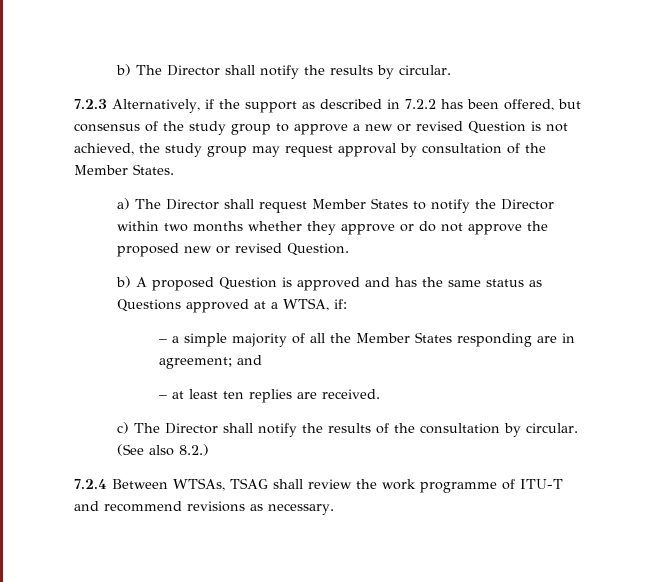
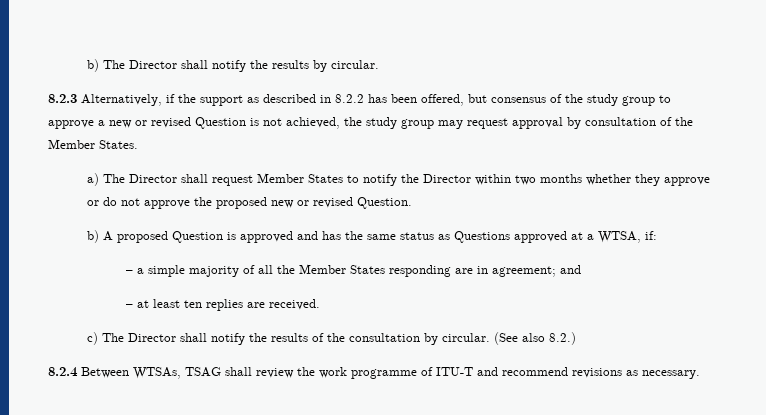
- 7.2.3 Alternatively, if the support as described in 7.2.2 has been offered, but consensus of the study group to approve a new or revised Question is not achieved, the study group may request approval by consultation of the Member States.
+ 8.2.3 Alternatively, if the support as described in 8.2.2 has been offered, but consensus of the study group to approve a new or revised Question is not achieved, the study group may request approval by consultation of the Member States.
- 7.2.4 Between WTSAs, TSAG shall review the work programme of ITU-T and recommend revisions as necessary.
+ 8.2.4 Between WTSAs, TSAG shall review the work programme of ITU-T and recommend revisions as necessary.

